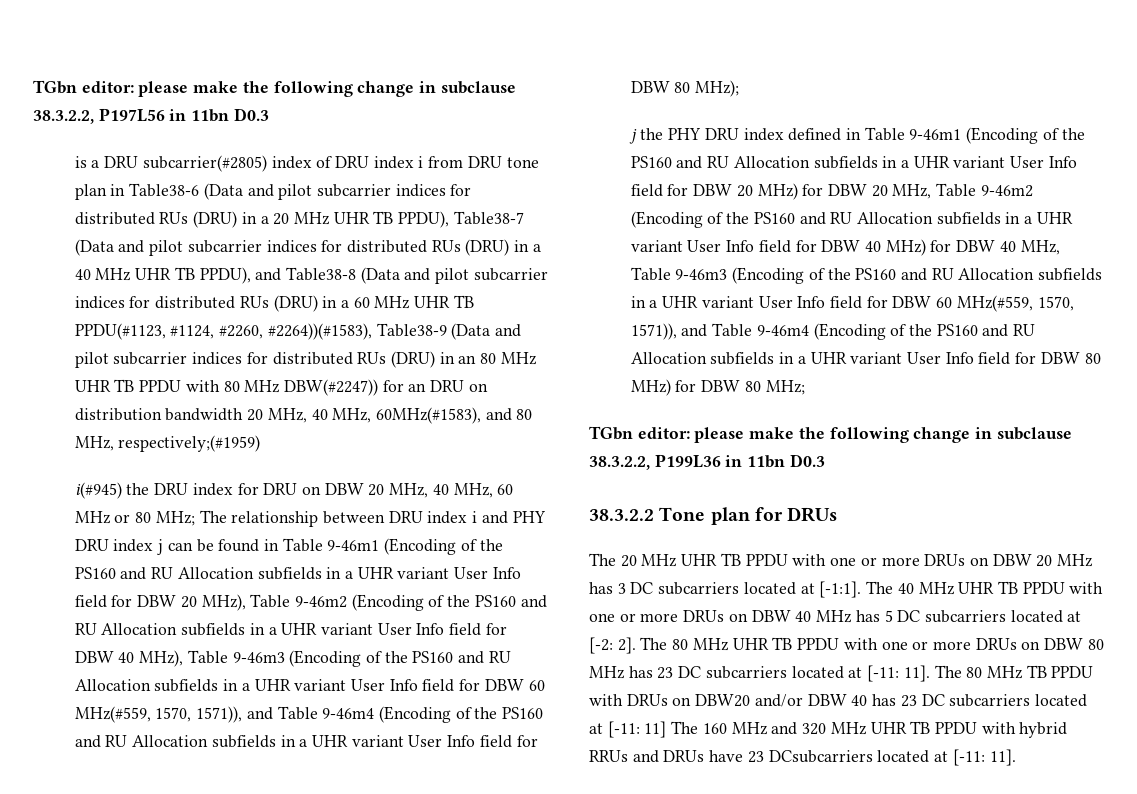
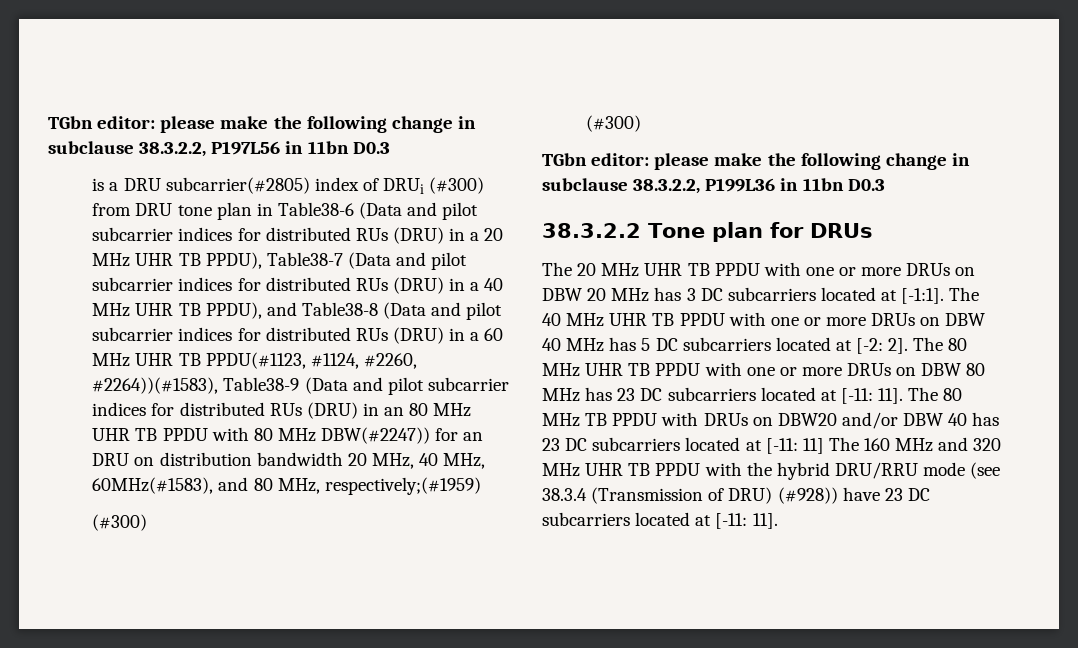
- is a DRU subcarrier(#2805) index of DRU index i from DRU tone plan in Table38-6 (Data and pilot subcarrier indices for distributed RUs (DRU) in a 20 MHz UHR TB PPDU), Table38-7 (Data and pilot subcarrier indices for distributed RUs (DRU) in a 40 MHz UHR TB PPDU), and Table38-8 (Data and pilot subcarrier indices for distributed RUs (DRU) in a 60 MHz UHR TB PPDU(#1123, #1124, #2260, #2264))(#1583), Table38-9 (Data and pilot subcarrier indices for distributed RUs (DRU) in an 80 MHz UHR TB PPDU with 80 MHz DBW(#2247)) for an DRU on distribution bandwidth 20 MHz, 40 MHz, 60MHz(#1583), and 80 MHz, respectively;(#1959)
- i(#945) the DRU index for DRU on DBW 20 MHz, 40 MHz, 60 MHz or 80 MHz; The relationship between DRU index i and PHY DRU index j can be found in Table 9-46m1 (Encoding of the PS160 and RU Allocation subfields in a UHR variant User Info field for DBW 20 MHz), Table 9-46m2 (Encoding of the PS160 and RU Allocation subfields in a UHR variant User Info field for DBW 40 MHz), Table 9-46m3 (Encoding of the PS160 and RU Allocation subfields in a UHR variant User Info field for DBW 60 MHz(#559, 1570, 1571)), and Table 9-46m4 (Encoding of the PS160 and RU Allocation subfields in a UHR variant User Info field for DBW 80 MHz);
- j the PHY DRU index defined in Table 9-46m1 (Encoding of the PS160 and RU Allocation subfields in a UHR variant User Info field for DBW 20 MHz) for DBW 20 MHz, Table 9-46m2 (Encoding of the PS160 and RU Allocation subfields in a UHR variant User Info field for DBW 40 MHz) for DBW 40 MHz, Table 9-46m3 (Encoding of the PS160 and RU Allocation subfields in a UHR variant User Info field for DBW 60 MHz(#559, 1570, 1571)), and Table 9-46m4 (Encoding of the PS160 and RU Allocation subfields in a UHR variant User Info field for DBW 80 MHz) for DBW 80 MHz;
+ is a DRU subcarrier(#2805) index of DRUi (#300) from DRU tone plan in Table38-6 (Data and pilot subcarrier indices for distributed RUs (DRU) in a 20 MHz UHR TB PPDU), Table38-7 (Data and pilot subcarrier indices for distributed RUs (DRU) in a 40 MHz UHR TB PPDU), and Table38-8 (Data and pilot subcarrier indices for distributed RUs (DRU) in a 60 MHz UHR TB PPDU(#1123, #1124, #2260, #2264))(#1583), Table38-9 (Data and pilot subcarrier indices for distributed RUs (DRU) in an 80 MHz UHR TB PPDU with 80 MHz DBW(#2247)) for an DRU on distribution bandwidth 20 MHz, 40 MHz, 60MHz(#1583), and 80 MHz, respectively;(#1959)
+ (#300)
+ (#300)
- The 80 MHz TB PPDU with DRUs on DBW20 and/or DBW 40 has 23 DC subcarriers located at [-11: 11] The 160 MHz and 320 MHz UHR TB PPDU with hybrid RRUs and DRUs have 23 DCsubcarriers located at [-11: 11].
+ The 80 MHz TB PPDU with DRUs on DBW20 and/or DBW 40 has 23 DC subcarriers located at [-11: 11] The 160 MHz and 320 MHz UHR TB PPDU with the hybrid DRU/RRU mode (see 38.3.4 (Transmission of DRU) (#928)) have 23 DC subcarriers located at [-11: 11].

